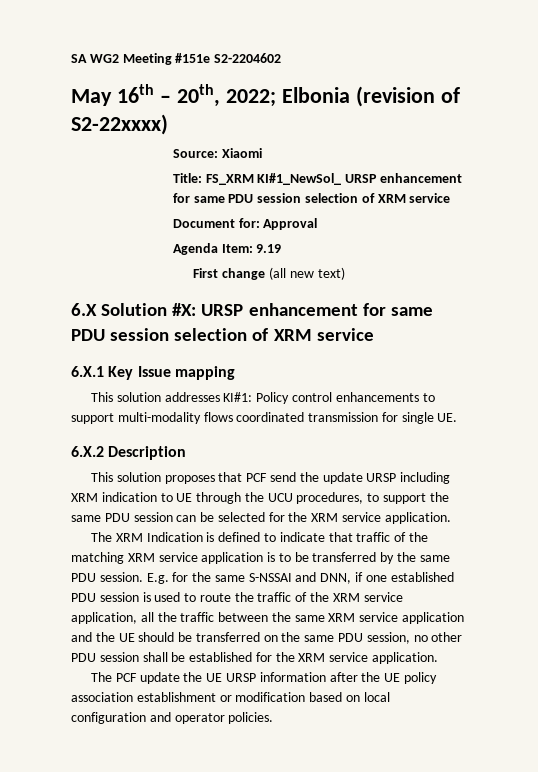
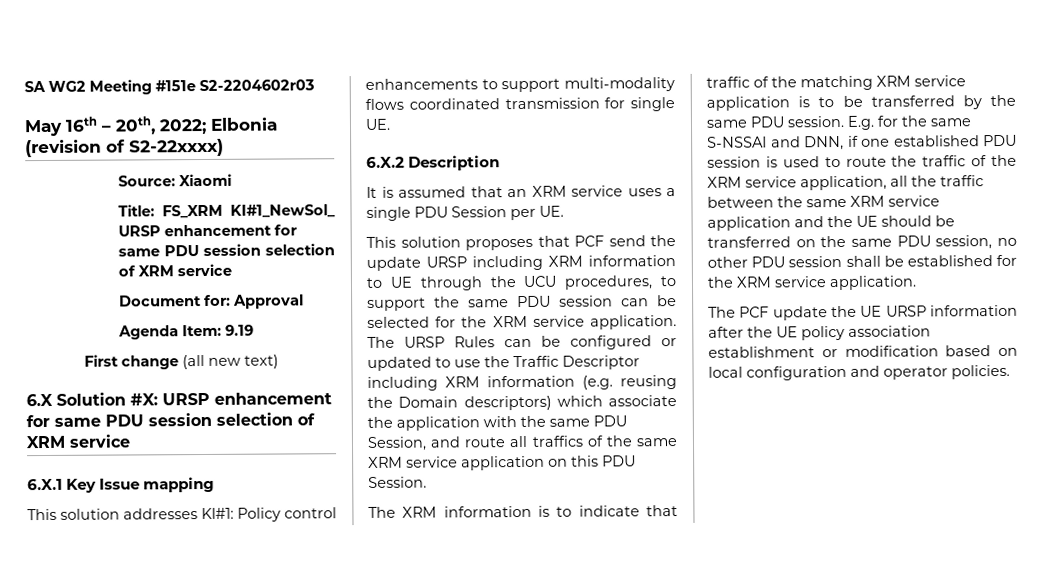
- SA WG2 Meeting #151e S2-2204602
+ SA WG2 Meeting #151e S2-2204602r03
+ It is assumed that an XRM service uses a single PDU Session per UE.
- This solution proposes that PCF send the update URSP including XRM indication to UE through the UCU procedures, to support the same PDU session can be selected for the XRM service application.
+ This solution proposes that PCF send the update URSP including XRM information to UE through the UCU procedures, to support the same PDU session can be selected for the XRM service application. The URSP Rules can be configured or updated to use the Traffic Descriptor including XRM information (e.g. reusing the Domain descriptors) which associate the application with the same PDU Session, and route all traffics of the same XRM service application on this PDU Session.
- The XRM Indication is defined to indicate that traffic of the matching XRM service application is to be transferred by the same PDU session.
+ The XRM information is to indicate that traffic of the matching XRM service application is to be transferred by the same PDU session.

